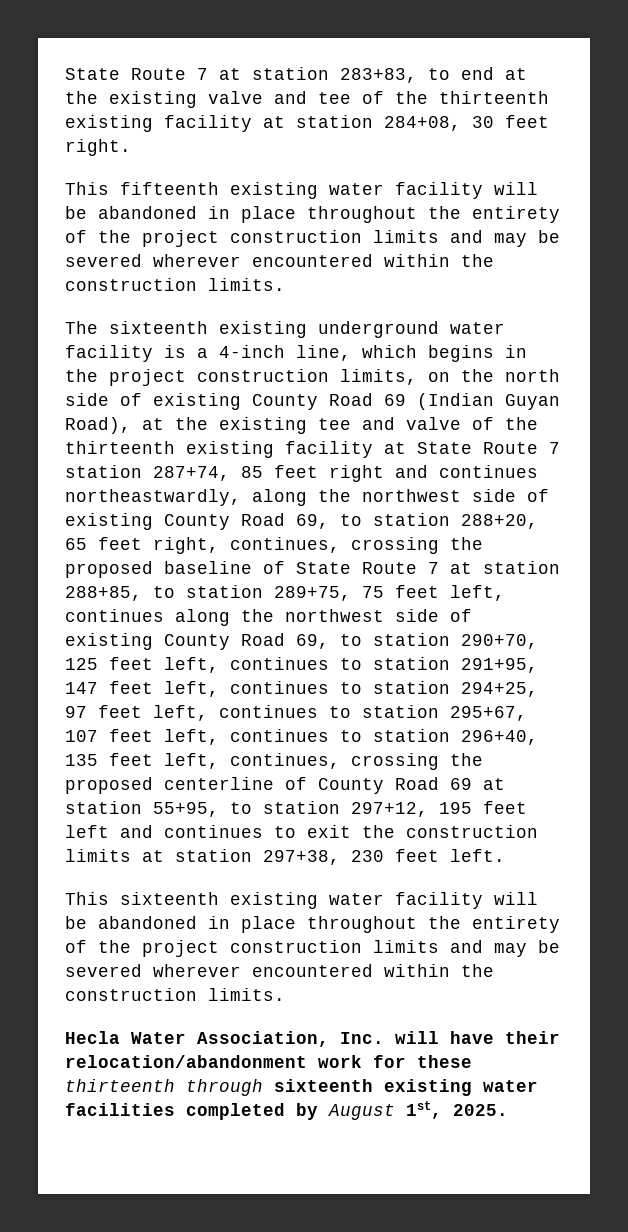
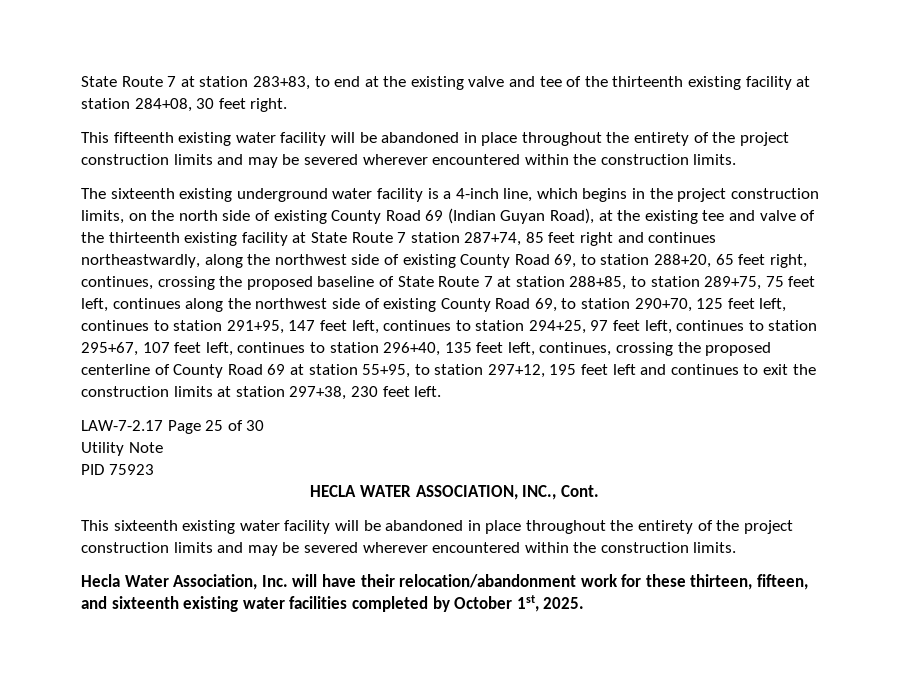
+ LAW-7-2.17 Page 25 of 30
+ Utility Note
+ PID 75923
+ HECLA WATER ASSOCIATION, INC., Cont.
- Hecla Water Association, Inc. will have their relocation/abandonment work for these thirteenth through sixteenth existing water facilities completed by August 1st, 2025.
+ Hecla Water Association, Inc. will have their relocation/abandonment work for these thirteen, fifteen, and sixteenth existing water facilities completed by October 1st, 2025.

